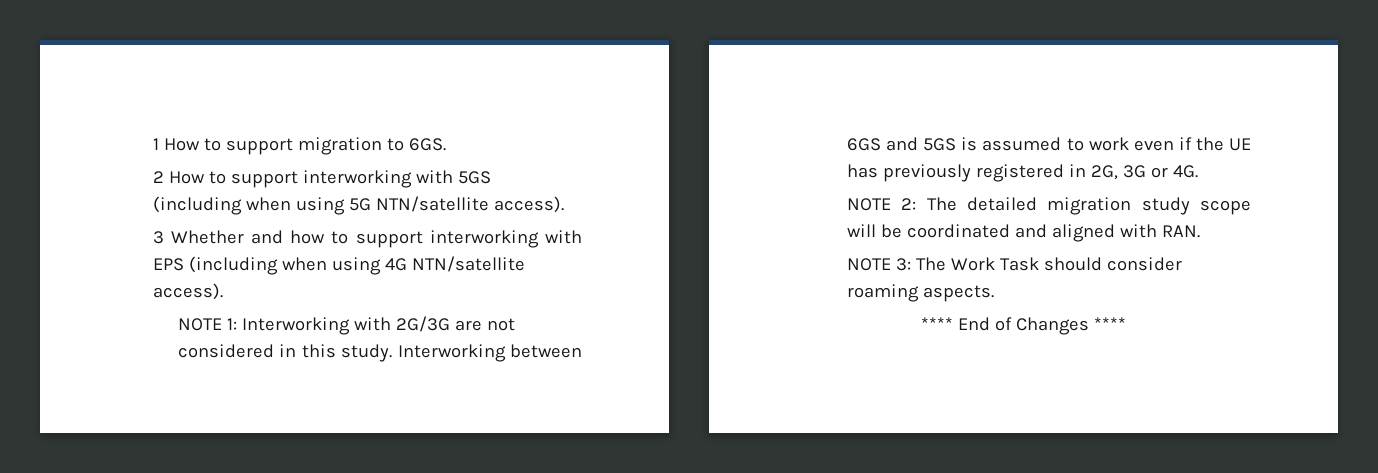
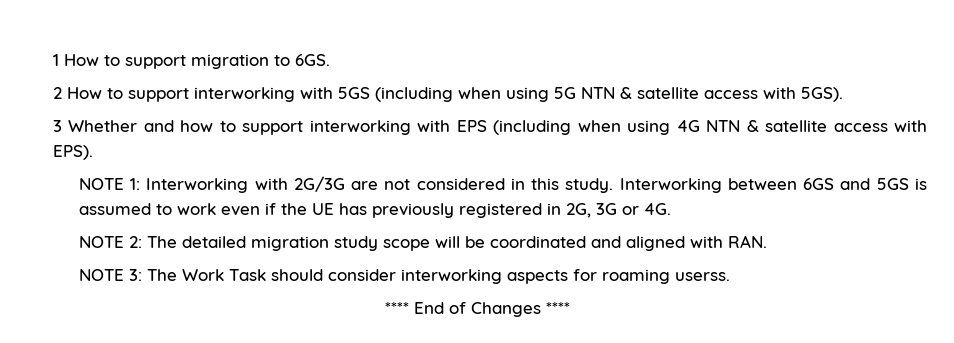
- 2 How to support interworking with 5GS (including when using 5G NTN/satellite access).
+ 2 How to support interworking with 5GS (including when using 5G NTN & satellite access with 5GS).
- 3 Whether and how to support interworking with EPS (including when using 4G NTN/satellite access).
+ 3 Whether and how to support interworking with EPS (including when using 4G NTN & satellite access with EPS).
- NOTE 3: The Work Task should consider roaming aspects.
+ NOTE 3: The Work Task should consider interworking aspects for roaming userss.

